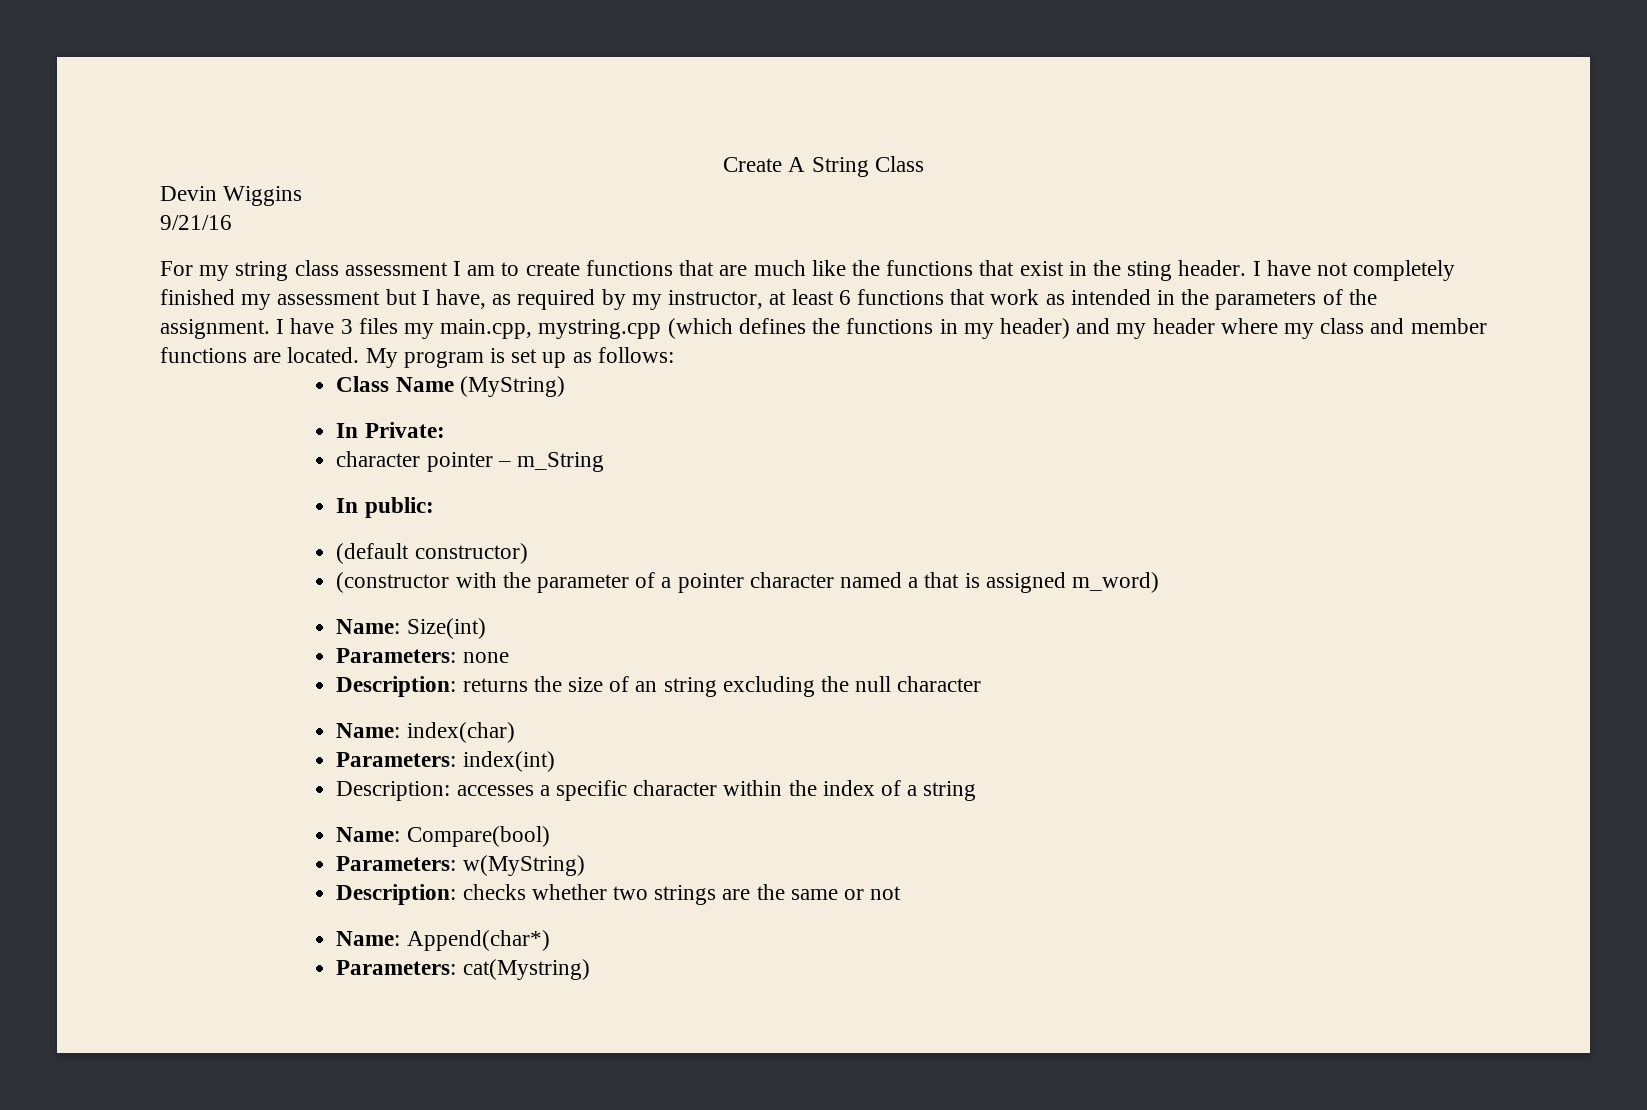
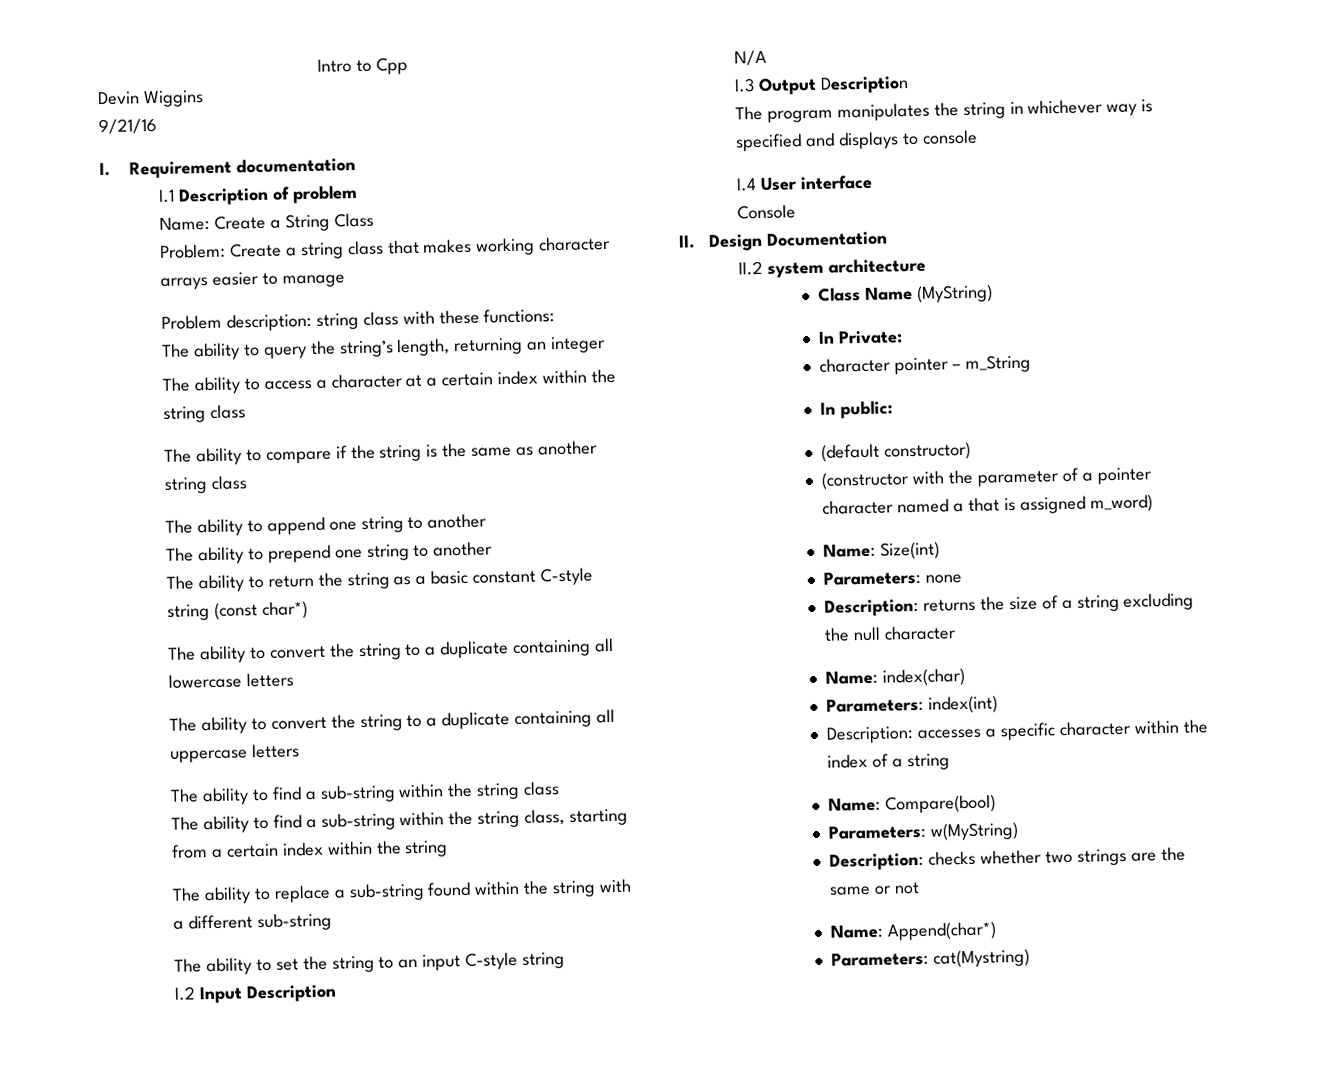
- Create A String Class
+ Intro to Cpp
- For my string class assessment I am to create functions that are much like the functions that exist in the sting header. I have not completely finished my assessment but I have, as required by my instructor, at least 6 functions that work as intended in the parameters of the assignment. I have 3 files my main.cpp, mystring.cpp (which defines the functions in my header) and my header where my class and member functions are located. My program is set up as follows:
+ I. Requirement documentation
+ I.1 Description of problem
+ Name: Create a String Class
+ Problem: Create a string class that makes working character arrays easier to manage
+ Problem description: string class with these functions:
+ The ability to query the string’s length, returning an integer
+ The ability to access a character at a certain index within the string class
+ The ability to compare if the string is the same as another string class
+ The ability to append one string to another
+ The ability to prepend one string to another
+ The ability to return the string as a basic constant C-style string (const char*)
+ The ability to convert the string to a duplicate containing all lowercase letters
+ The ability to convert the string to a duplicate containing all uppercase letters
+ The ability to find a sub-string within the string class
+ The ability to find a sub-string within the string class, starting from a certain index within the string
+ The ability to replace a sub-string found within the string with a different sub-string
+ The ability to set the string to an input C-style string
+ I.2 Input Description
+ N/A
+ I.3 Output Description
+ The program manipulates the string in whichever way is specified and displays to console
+ I.4 User interface
+ Console
+ II. Design Documentation
+ II.2 system architecture
- Description: returns the size of an string excluding the null character
+ Description: returns the size of a string excluding the null character

